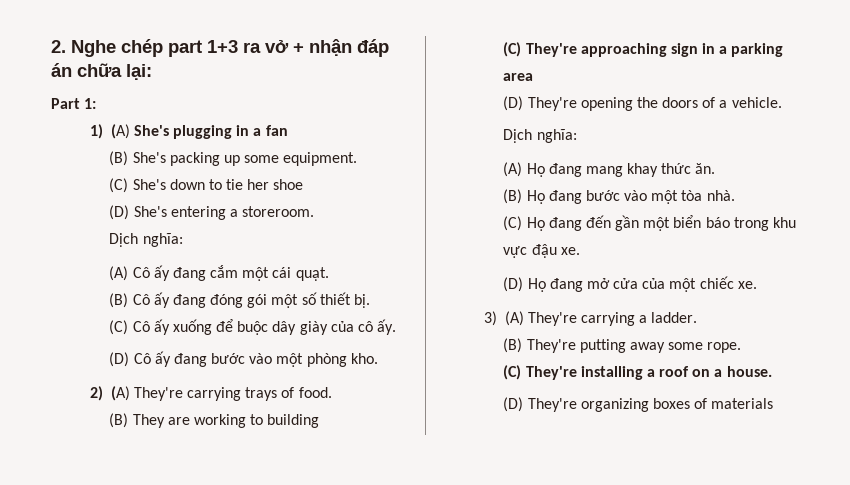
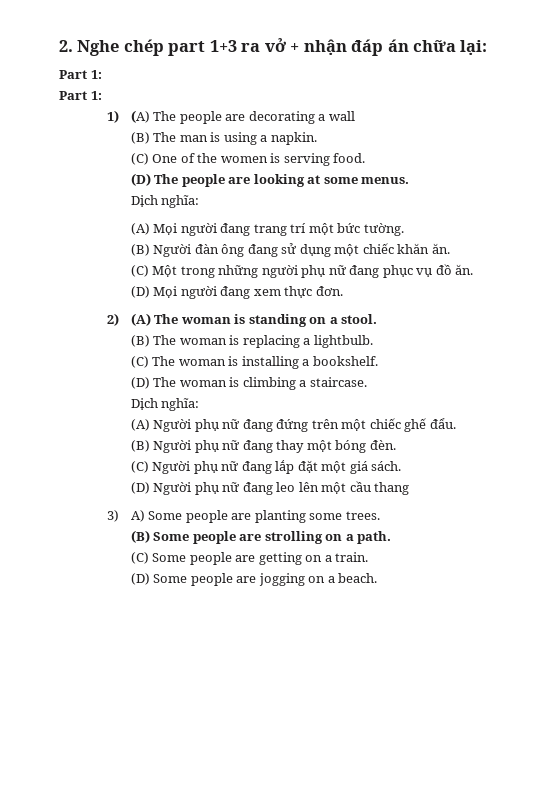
  2. Nghe chép part 1+3 ra vở + nhận đáp án chữa lại:
+ Part 1:
- 1) (A) She's plugging in a fan
- (B) She's packing up some equipment.
- (C) She's down to tie her shoe
- (D) She's entering a storeroom.
+ 1) (A) The people are decorating a wall
+ (B) The man is using a napkin.
+ (C) One of the women is serving food.
+ (D) The people are looking at some menus.
  Dịch nghĩa:
- (A) Cô ấy đang cắm một cái quạt.
- (B) Cô ấy đang đóng gói một số thiết bị.
- (C) Cô ấy xuống để buộc dây giày của cô ấy.
- (D) Cô ấy đang bước vào một phòng kho.
- 2) (A) They're carrying trays of food.
- (B) They are working to building
- (C) They're approaching sign in a parking area
- (D) They're opening the doors of a vehicle.
+ (A) Mọi người đang trang trí một bức tường.
+ (B) Người đàn ông đang sử dụng một chiếc khăn ăn.
+ (C) Một trong những người phụ nữ đang phục vụ đồ ăn.
+ (D) Mọi người đang xem thực đơn.
+ 2) (A) The woman is standing on a stool.
+ (B) The woman is replacing a lightbulb.
+ (C) The woman is installing a bookshelf.
+ (D) The woman is climbing a staircase.
  Dịch nghĩa:
- (A) Họ đang mang khay thức ăn.
- (B) Họ đang bước vào một tòa nhà.
- (C) Họ đang đến gần một biển báo trong khu vực đậu xe.
- (D) Họ đang mở cửa của một chiếc xe.
- 3) (A) They're carrying a ladder.
- (B) They're putting away some rope.
- (C) They're installing a roof on a house.
- (D) They're organizing boxes of materials
+ (A) Người phụ nữ đang đứng trên một chiếc ghế đẩu.
+ (B) Người phụ nữ đang thay một bóng đèn.
+ (C) Người phụ nữ đang lắp đặt một giá sách.
+ (D) Người phụ nữ đang leo lên một cầu thang
+ 3) A) Some people are planting some trees.
+ (B) Some people are strolling on a path.
+ (C) Some people are getting on a train.
+ (D) Some people are jogging on a beach.

